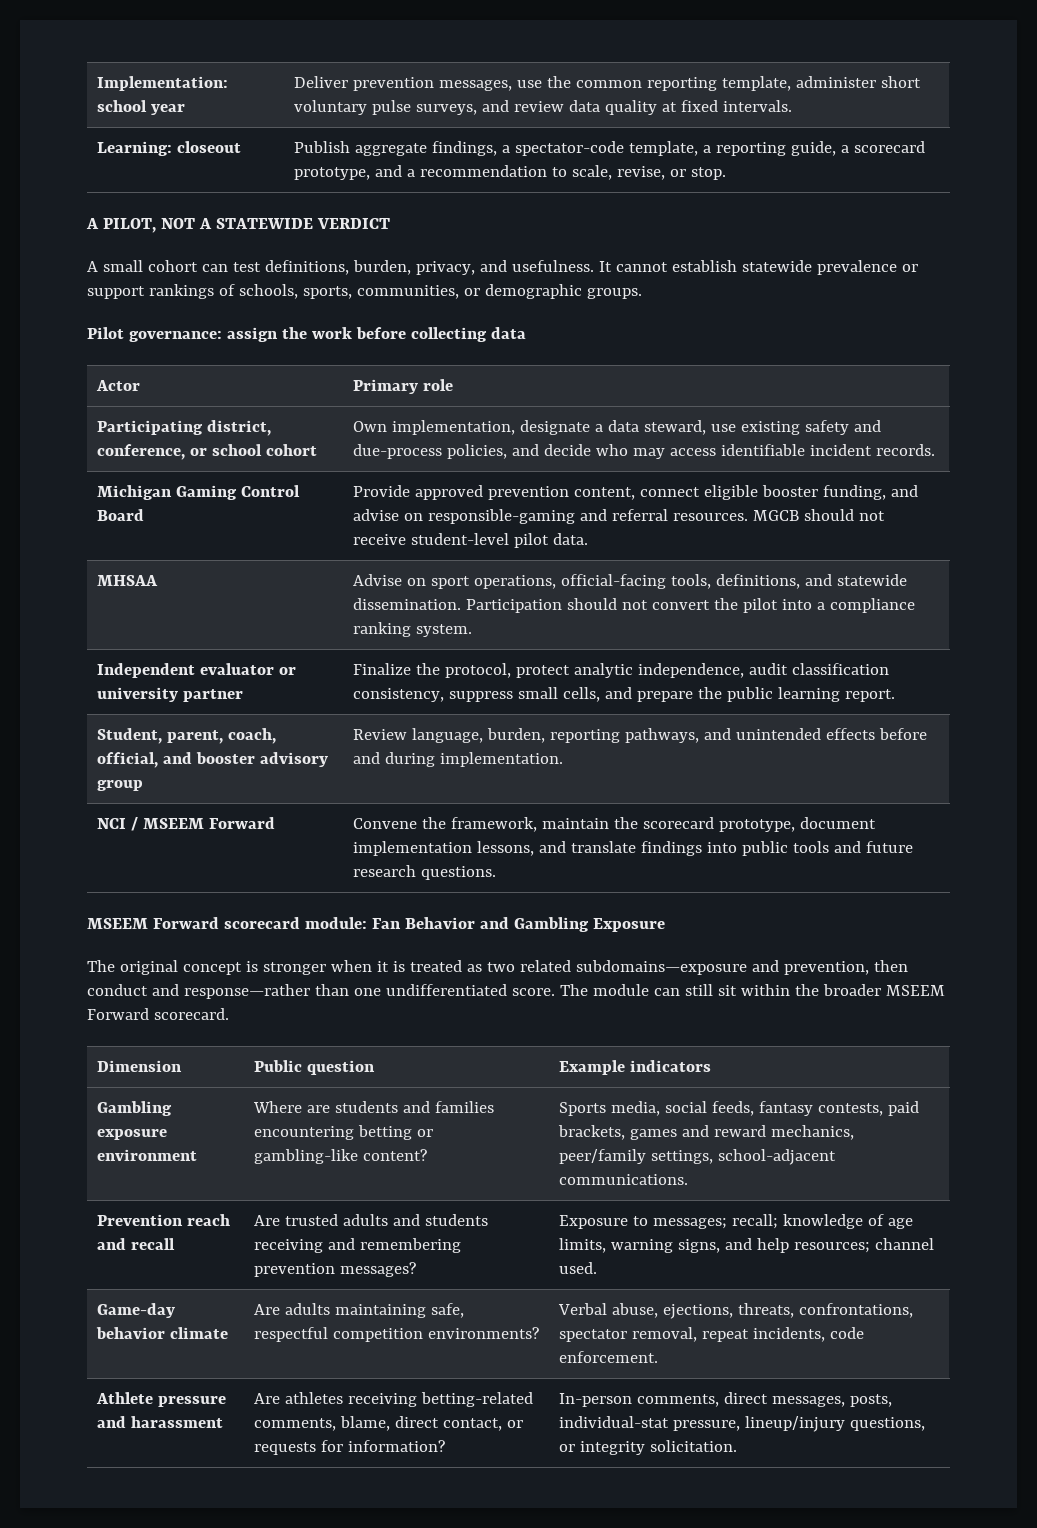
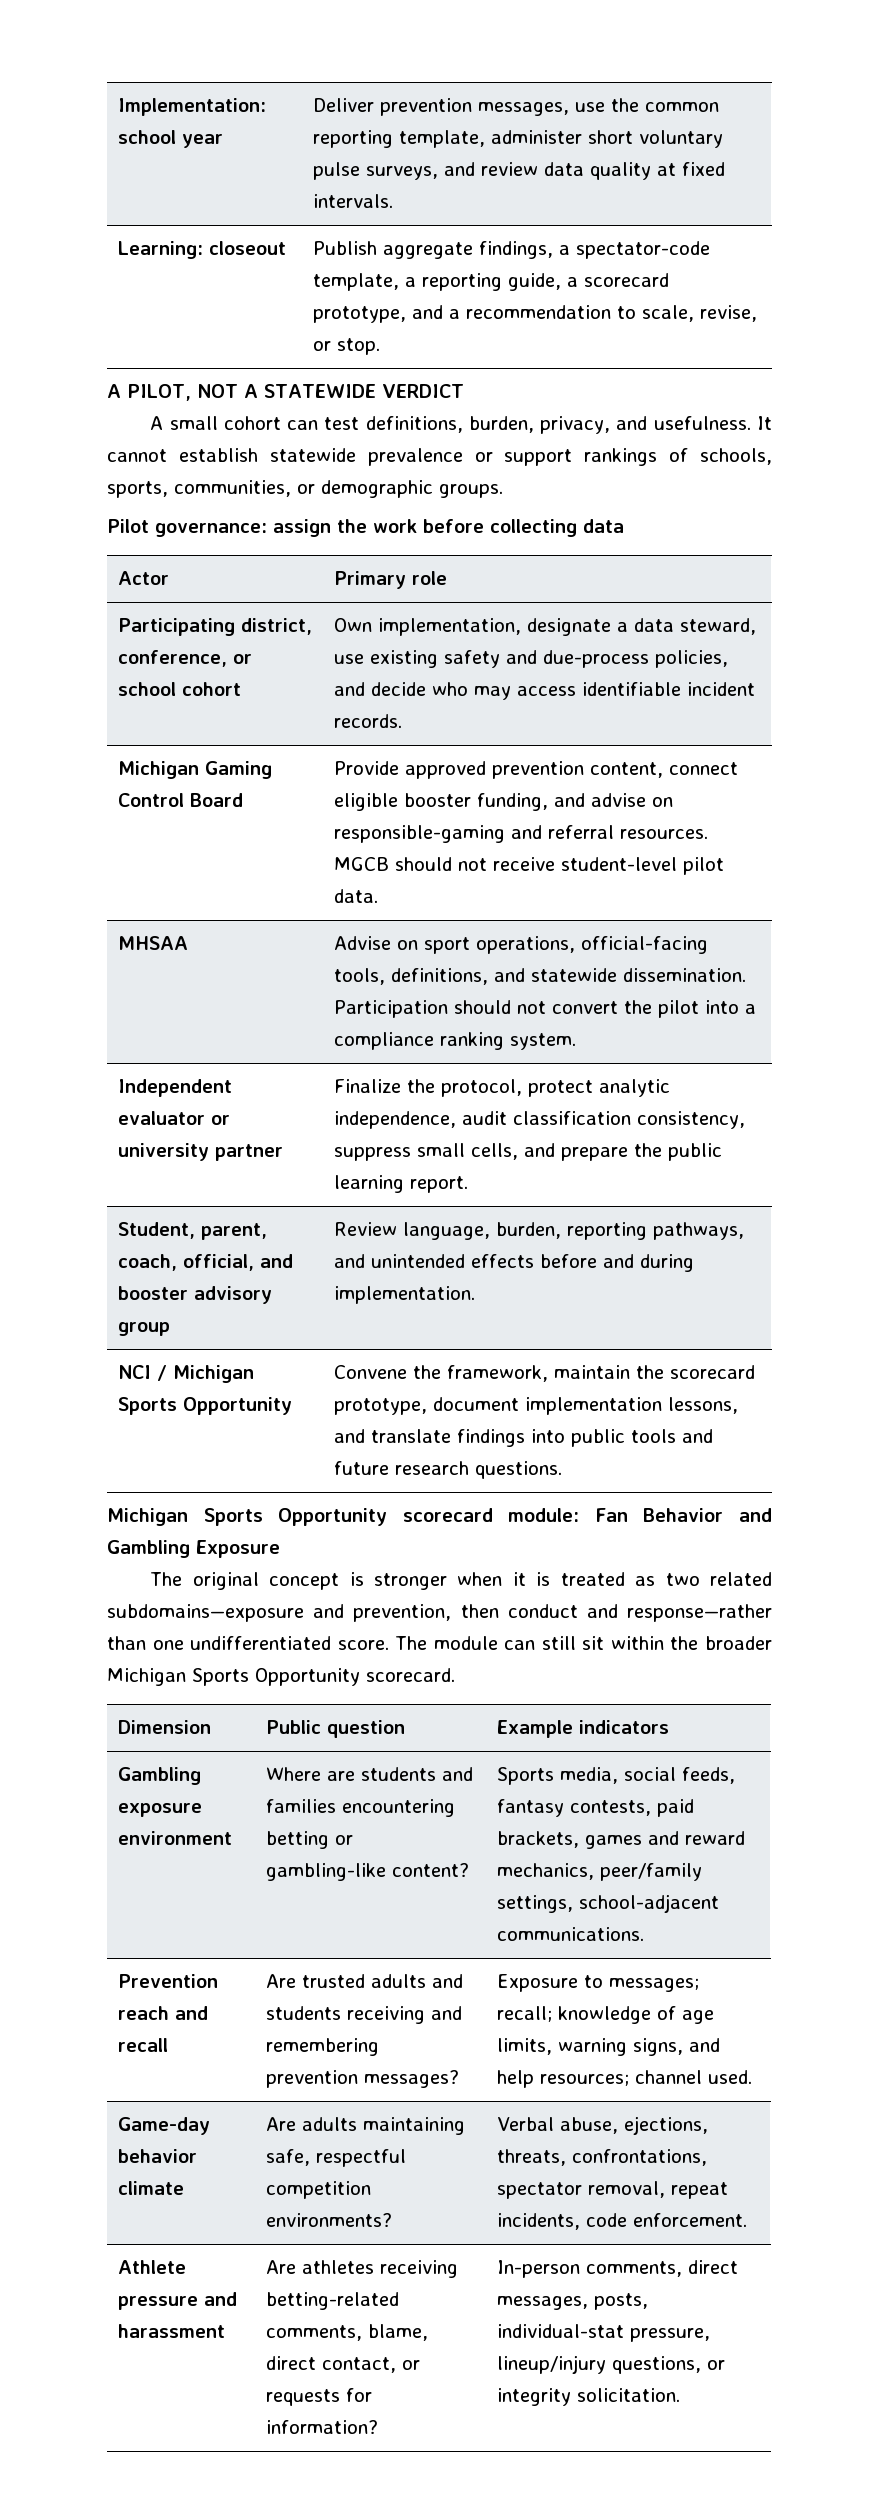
- NCI / MSEEM Forward | Convene the framework, maintain the scorecard prototype, document implementation lessons, and translate findings into public tools and future research questions.
+ NCI / Michigan Sports Opportunity | Convene the framework, maintain the scorecard prototype, document implementation lessons, and translate findings into public tools and future research questions.
- MSEEM Forward scorecard module: Fan Behavior and Gambling Exposure
+ Michigan Sports Opportunity scorecard module: Fan Behavior and Gambling Exposure
- The module can still sit within the broader MSEEM Forward scorecard.
+ The module can still sit within the broader Michigan Sports Opportunity scorecard.

